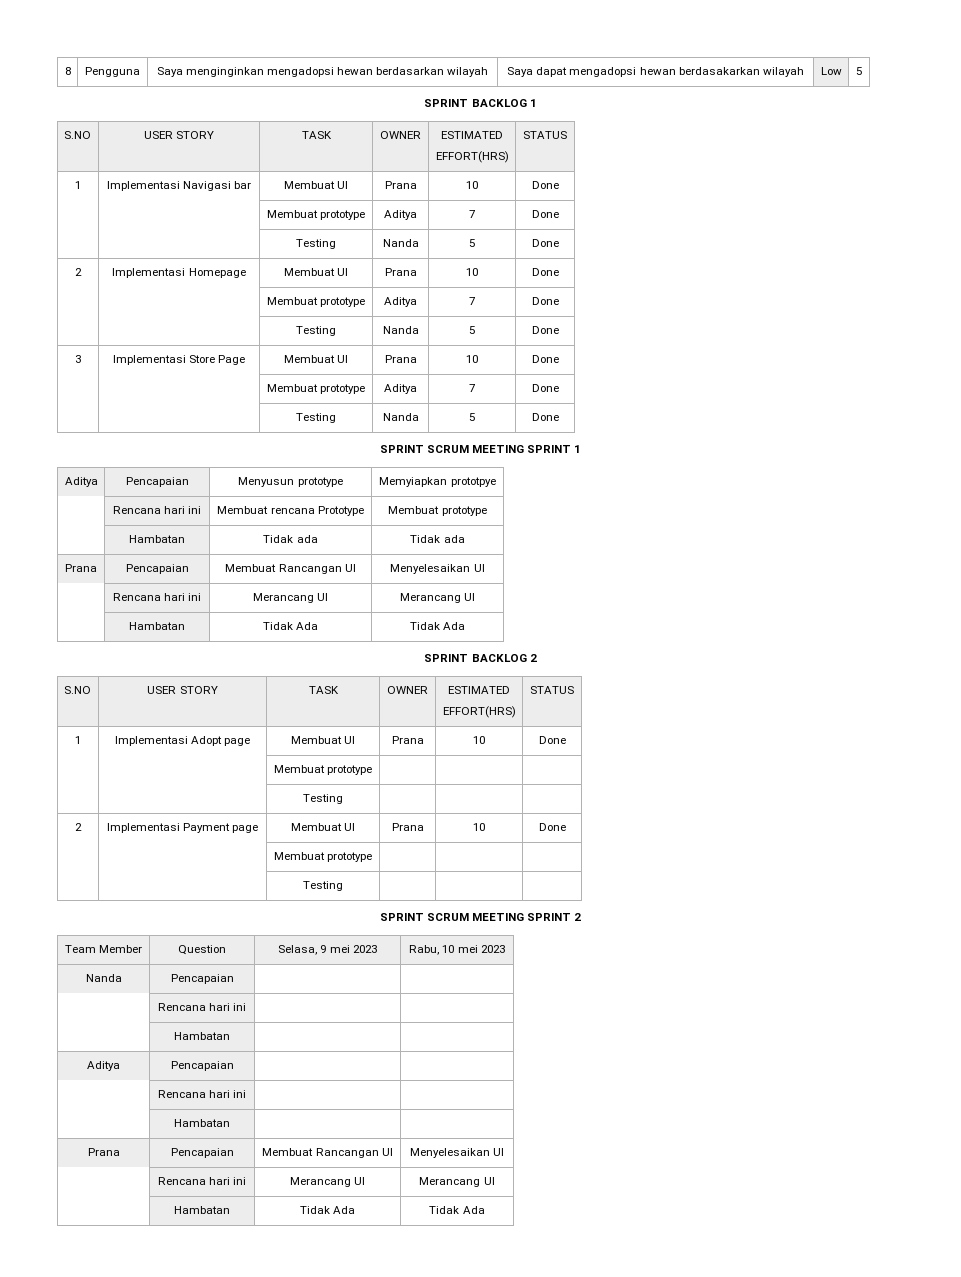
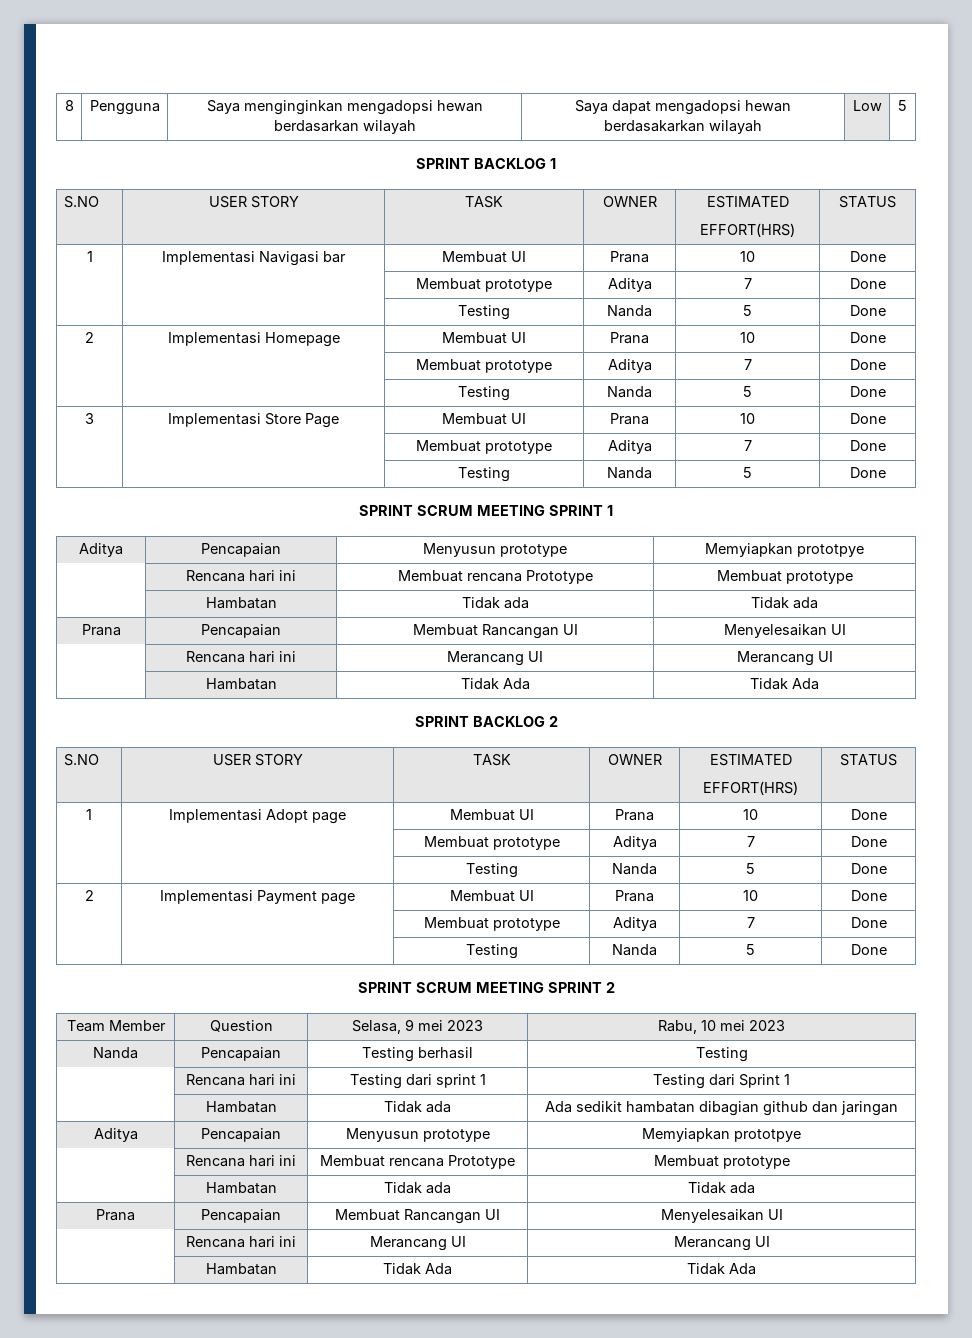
  1 | Implementasi Adopt page | Membuat UI | Prana | 10 | Done
- | | Membuat prototype | | |
- | | Testing | | |
+ | | Membuat prototype | Aditya | 7 | Done
+ | | Testing | Nanda | 5 | Done
  2 | Implementasi Payment page | Membuat UI | Prana | 10 | Done
- | | Membuat prototype | | |
- | | Testing | | |
+ | | Membuat prototype | Aditya | 7 | Done
+ | | Testing | Nanda | 5 | Done
- Nanda | Pencapaian | |
- | Rencana hari ini | |
- | Hambatan | |
- Aditya | Pencapaian | |
- | Rencana hari ini | |
- | Hambatan | |
+ Nanda | Pencapaian | Testing berhasil | Testing
+ | Rencana hari ini | Testing dari sprint 1 | Testing dari Sprint 1
+ | Hambatan | Tidak ada | Ada sedikit hambatan dibagian github dan jaringan
+ Aditya | Pencapaian | Menyusun prototype | Memyiapkan prototpye
+ | Rencana hari ini | Membuat rencana Prototype | Membuat prototype
+ | Hambatan | Tidak ada | Tidak ada

